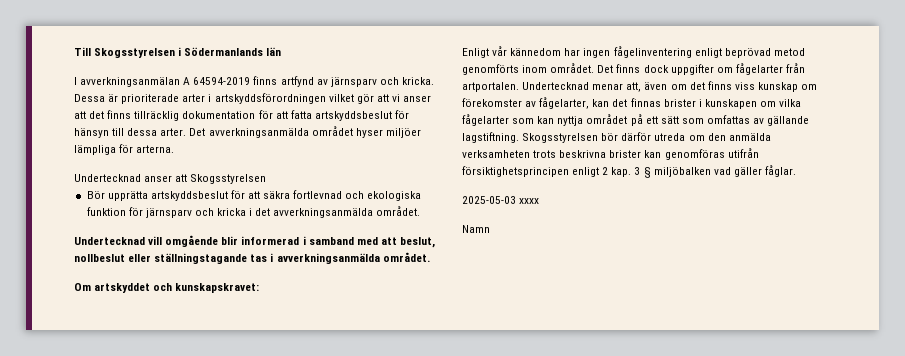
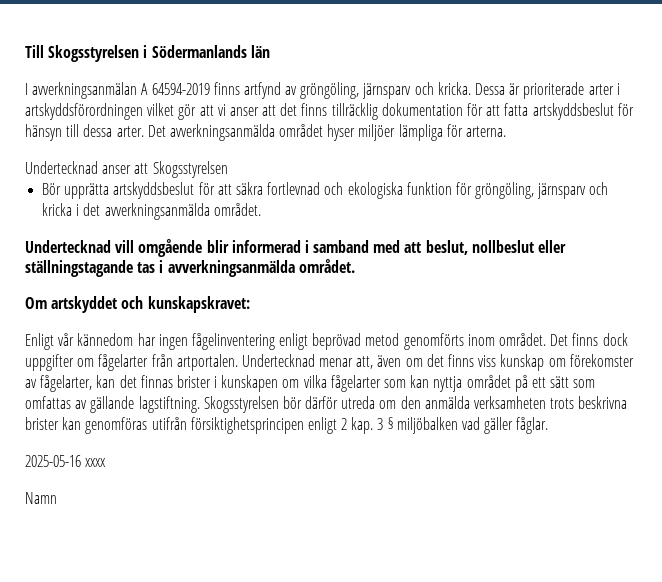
- I avverkningsanmälan A 64594-2019 finns artfynd av järnsparv och kricka.
+ I avverkningsanmälan A 64594-2019 finns artfynd av gröngöling, järnsparv och kricka.
- Bör upprätta artskyddsbeslut för att säkra fortlevnad och ekologiska funktion för järnsparv och kricka i det avverkningsanmälda området.
+ Bör upprätta artskyddsbeslut för att säkra fortlevnad och ekologiska funktion för gröngöling, järnsparv och kricka i det avverkningsanmälda området.
- 2025-05-03 xxxx
+ 2025-05-16 xxxx

